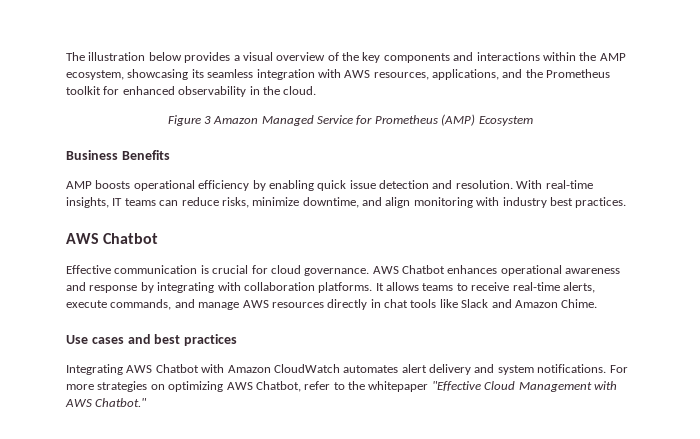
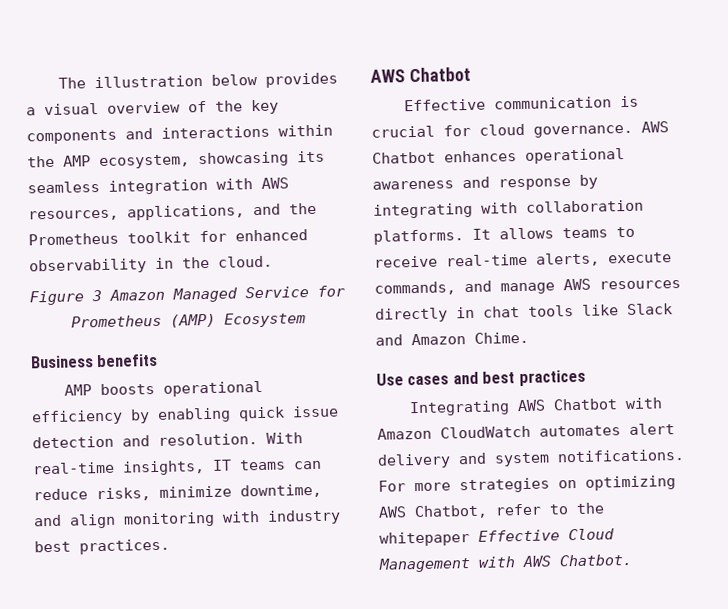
- Business Benefits
+ Business benefits
- For more strategies on optimizing AWS Chatbot, refer to the whitepaper "Effective Cloud Management with AWS Chatbot."
+ For more strategies on optimizing AWS Chatbot, refer to the whitepaper Effective Cloud Management with AWS Chatbot.

